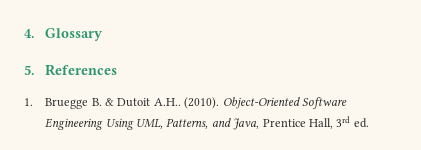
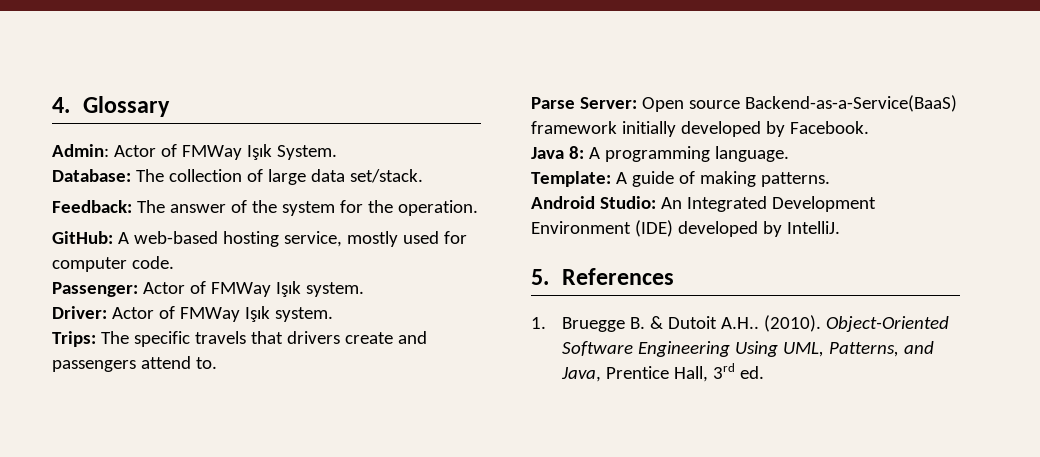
+ Admin: Actor of FMWay Işık System.
+ Database: The collection of large data set/stack.
+ Feedback: The answer of the system for the operation.
+ GitHub: A web-based hosting service, mostly used for computer code.
+ Passenger: Actor of FMWay Işık system.
+ Driver: Actor of FMWay Işık system.
+ Trips: The specific travels that drivers create and passengers attend to.
+ Parse Server: Open source Backend-as-a-Service(BaaS) framework initially developed by Facebook.
+ Java 8: A programming language.
+ Template: A guide of making patterns.
+ Android Studio: An Integrated Development Environment (IDE) developed by IntelliJ.

